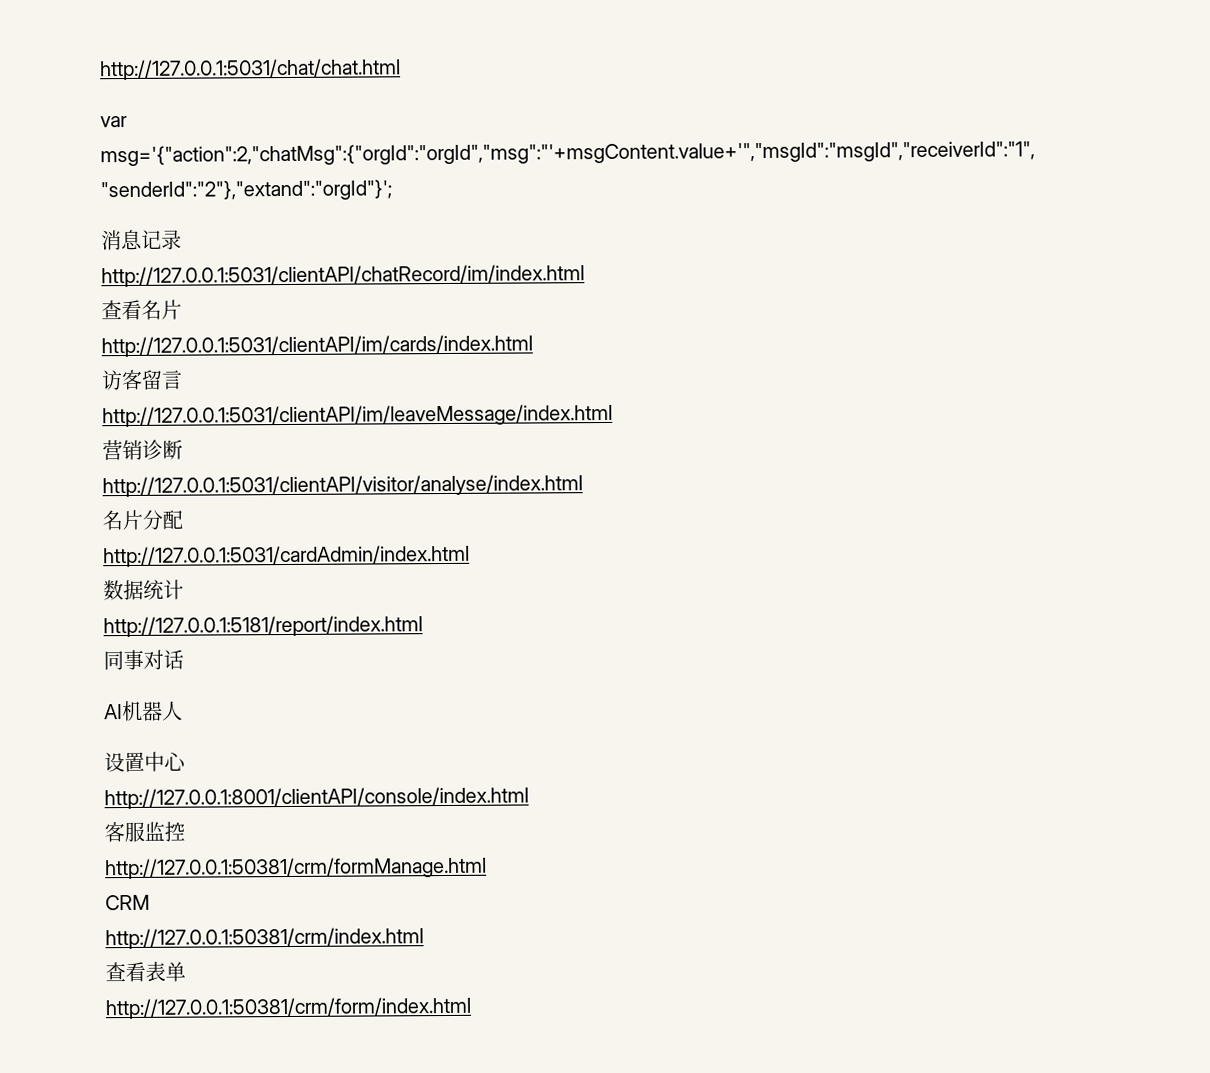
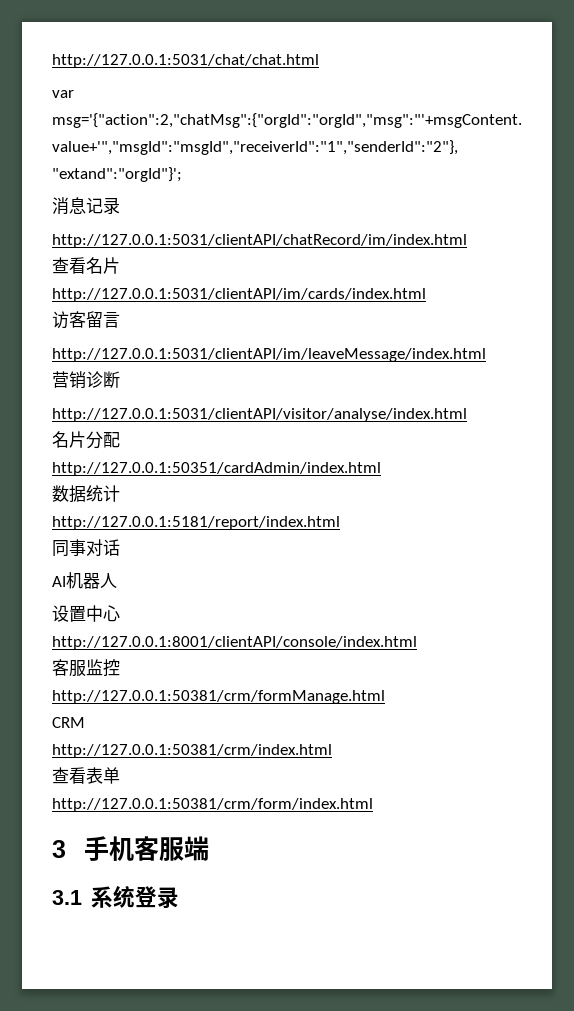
- http://127.0.0.1:5031/cardAdmin/index.html
+ http://127.0.0.1:50351/cardAdmin/index.html
+ 3手机客服端
+ 3.1系统登录

